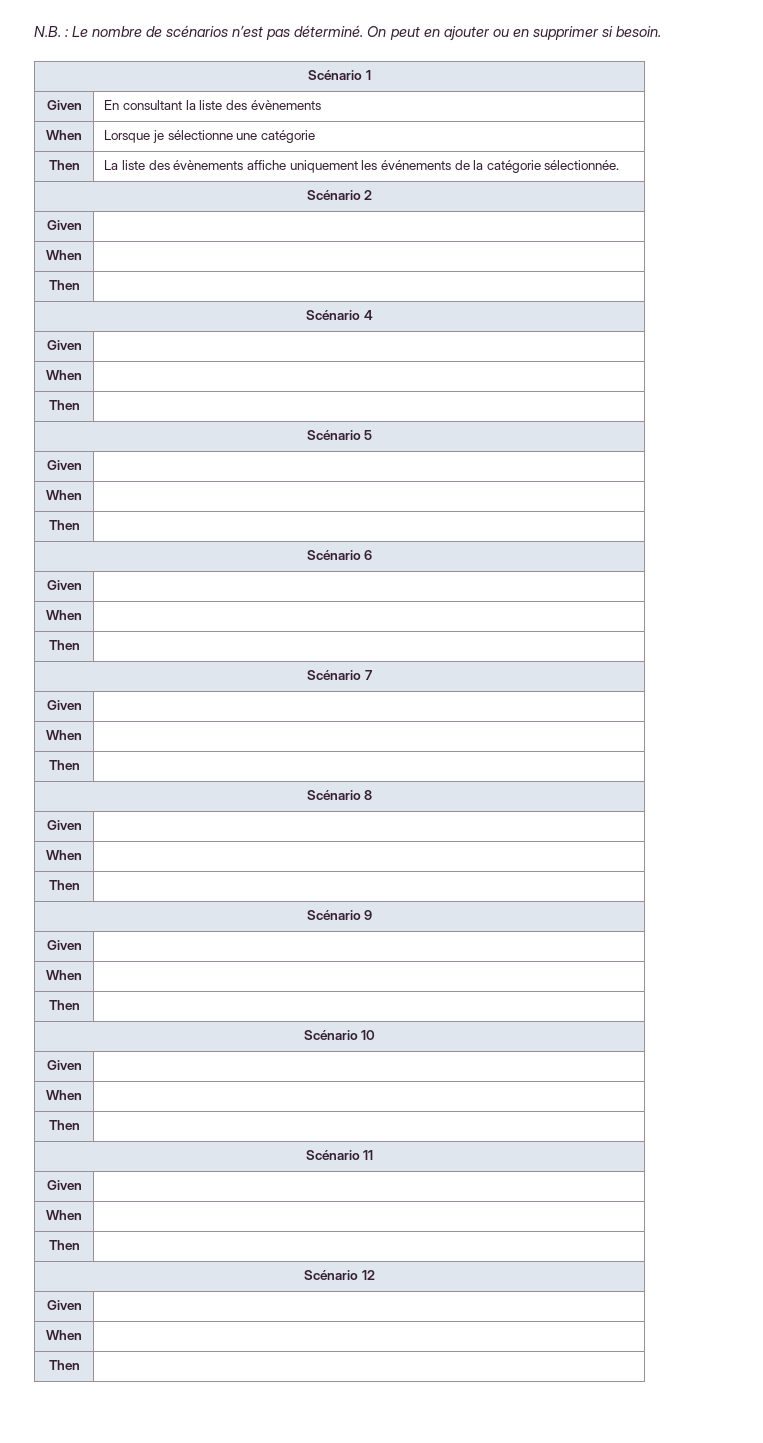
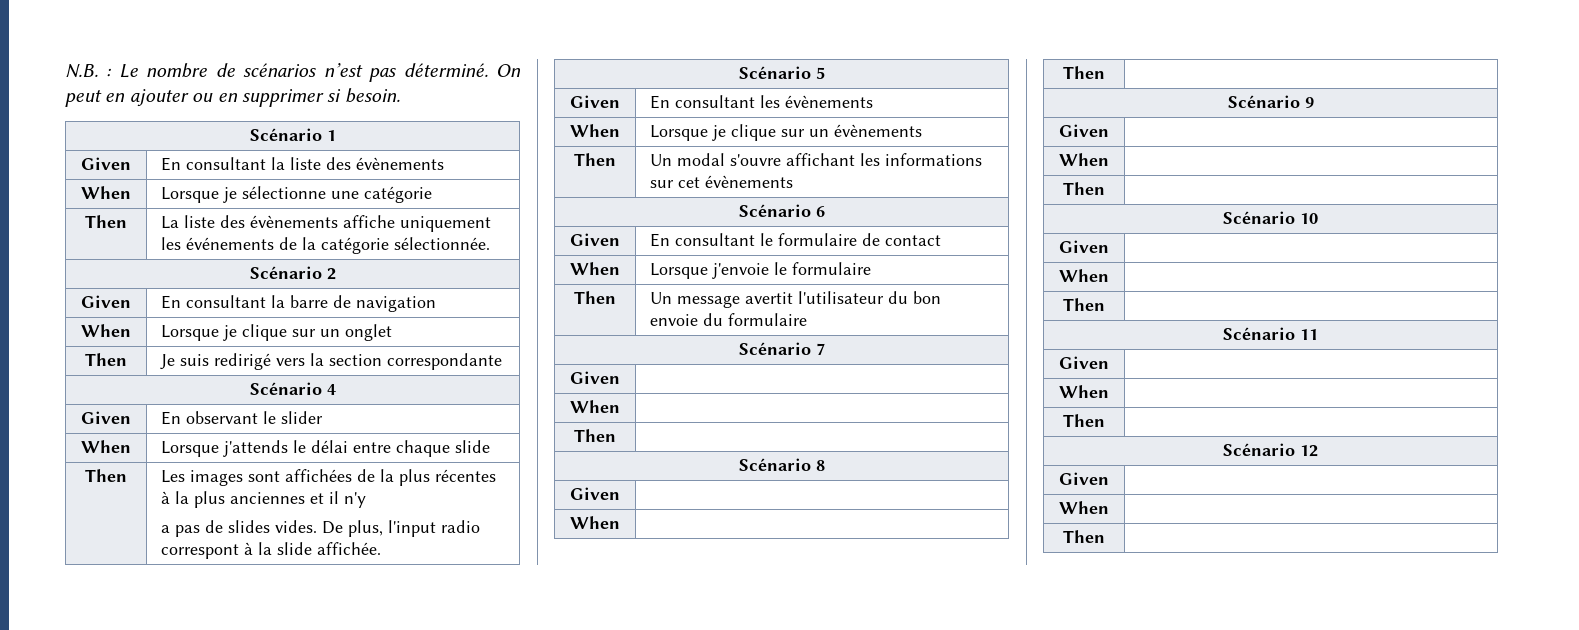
  Scénario 2
- Given |
- When |
- Then |
+ Given | En consultant la barre de navigation
+ When | Lorsque je clique sur un onglet
+ Then | Je suis redirigé vers la section correspondante
  Scénario 4
- Given |
- When |
- Then |
+ Given | En observant le slider
+ When | Lorsque j'attends le délai entre chaque slide
+ Then | Les images sont affichées de la plus récentes à la plus anciennes et il n'y
+ a pas de slides vides. De plus, l'input radio correspont à la slide affichée.
  Scénario 5
- Given |
- When |
- Then |
+ Given | En consultant les évènements
+ When | Lorsque je clique sur un évènements
+ Then | Un modal s'ouvre affichant les informations sur cet évènements
  Scénario 6
- Given |
- When |
- Then |
+ Given | En consultant le formulaire de contact
+ When | Lorsque j'envoie le formulaire
+ Then | Un message avertit l'utilisateur du bon envoie du formulaire

